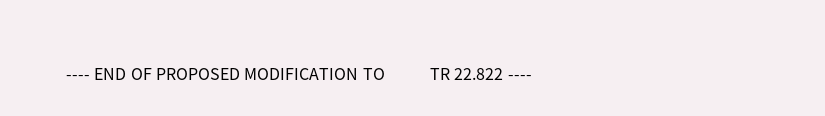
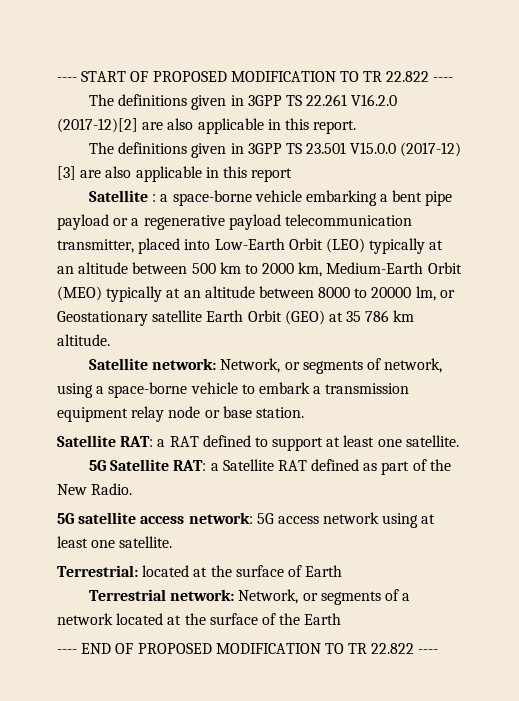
+ ---- START OF PROPOSED MODIFICATION TO TR 22.822 ----
+ The definitions given in 3GPP TS 22.261 V16.2.0 (2017-12)[2] are also applicable in this report.
+ The definitions given in 3GPP TS 23.501 V15.0.0 (2017-12) [3] are also applicable in this report
+ Satellite : a space-borne vehicle embarking a bent pipe payload or a regenerative payload telecommunication transmitter, placed into Low-Earth Orbit (LEO) typically at an altitude between 500 km to 2000 km, Medium-Earth Orbit (MEO) typically at an altitude between 8000 to 20000 lm, or Geostationary satellite Earth Orbit (GEO) at 35 786 km altitude.
+ Satellite network: Network, or segments of network, using a space-borne vehicle to embark a transmission equipment relay node or base station.
+ Satellite RAT: a RAT defined to support at least one satellite.
+ 5G Satellite RAT: a Satellite RAT defined as part of the New Radio.
+ 5G satellite access network: 5G access network using at least one satellite.
+ Terrestrial: located at the surface of Earth
+ Terrestrial network: Network, or segments of a network located at the surface of the Earth

